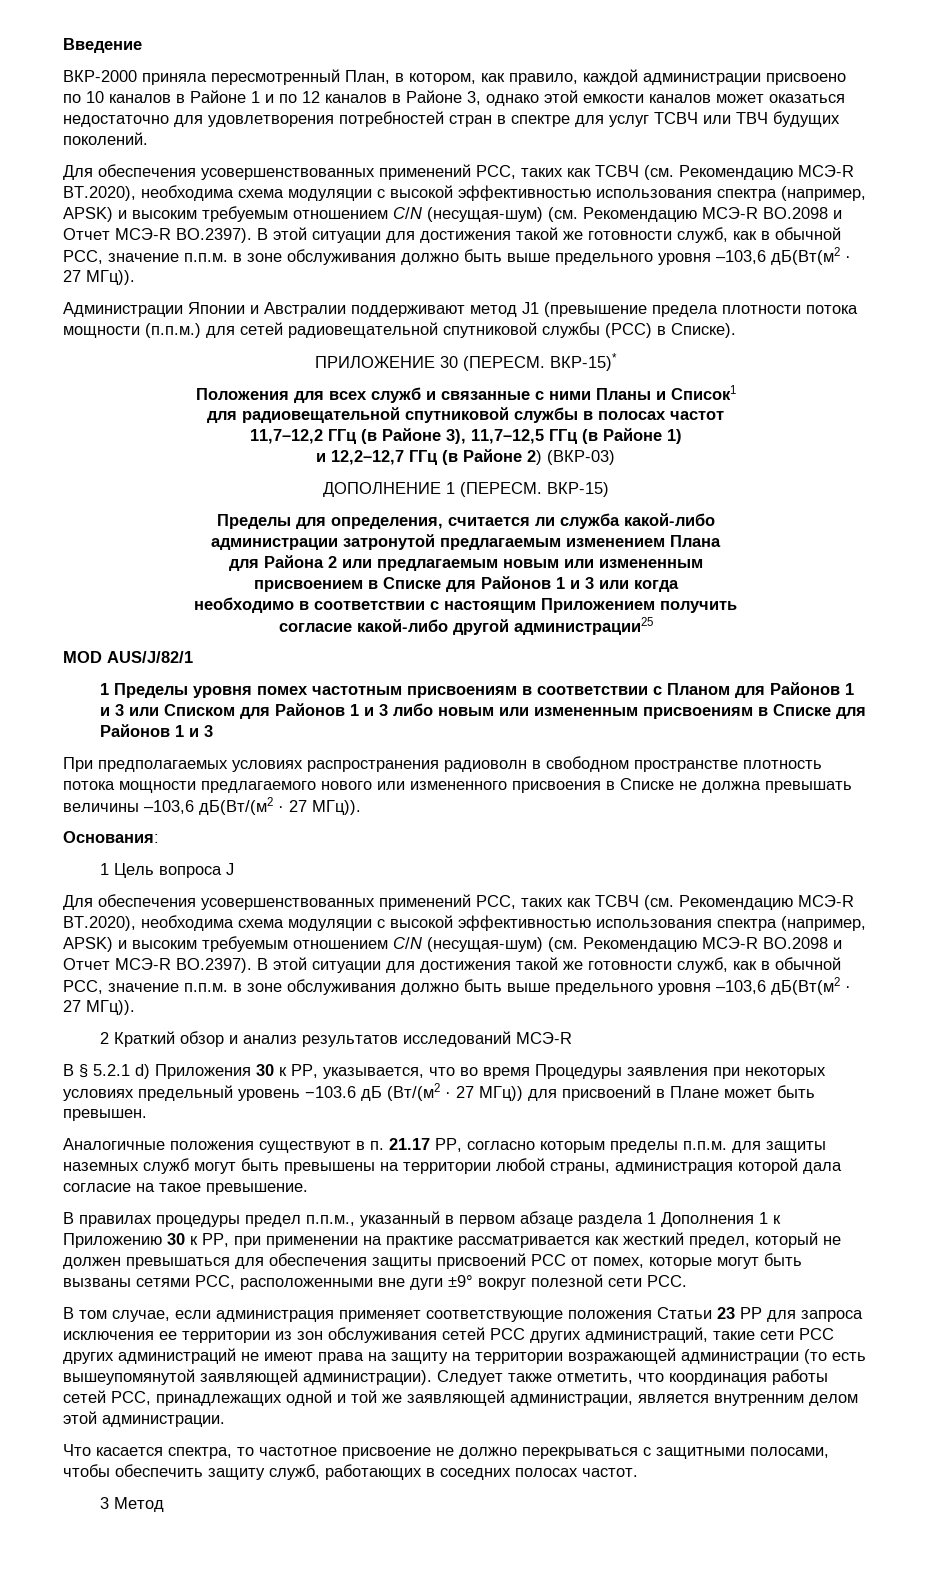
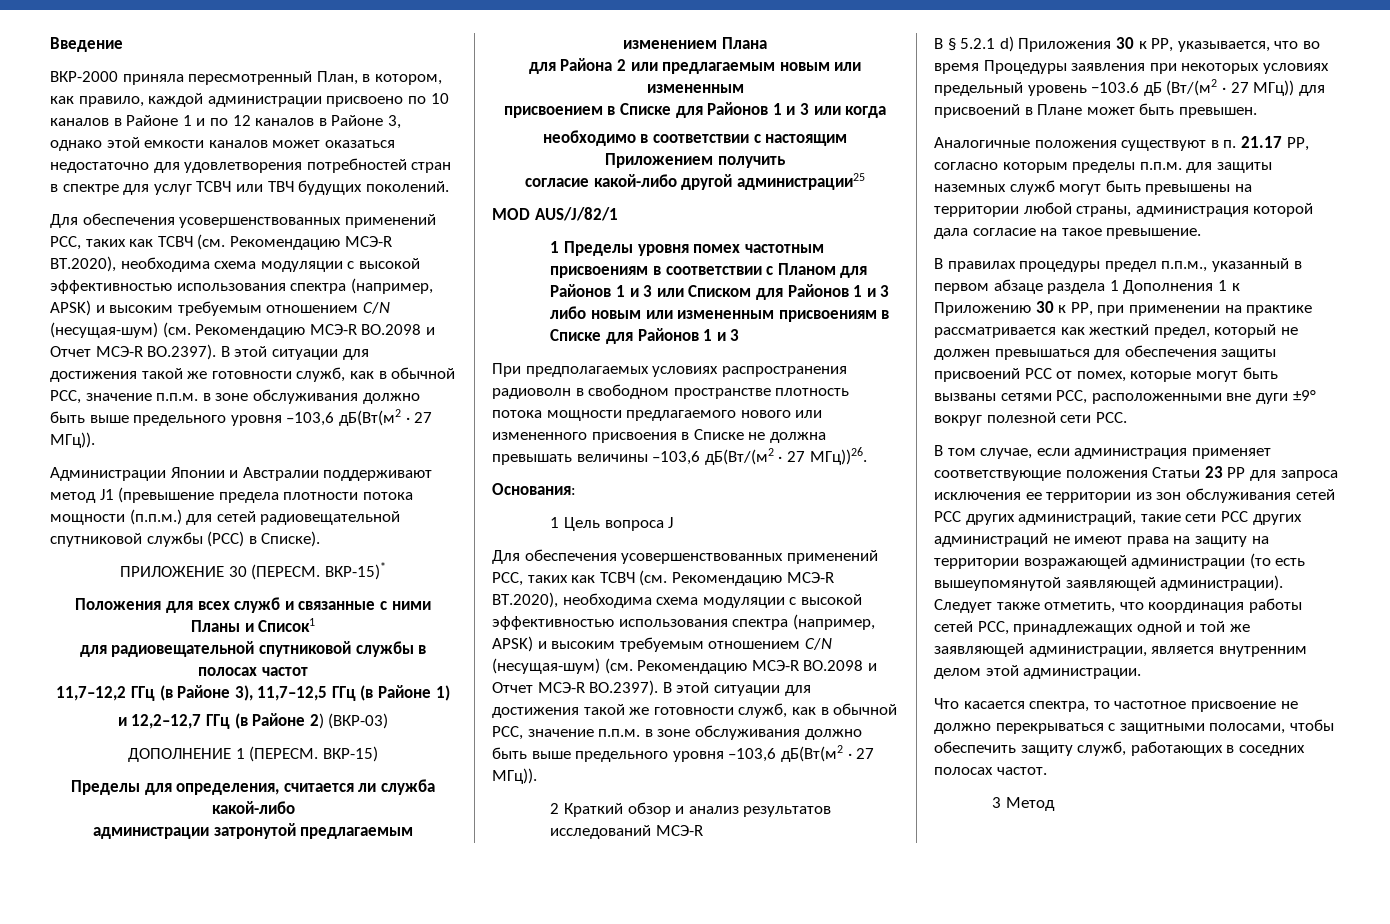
- При предполагаемых условиях распространения радиоволн в свободном пространстве плотность потока мощности предлагаемого нового или измененного присвоения в Списке не должна превышать величины –103,6 дБ(Вт/(м2 · 27 МГц)).
+ При предполагаемых условиях распространения радиоволн в свободном пространстве плотность потока мощности предлагаемого нового или измененного присвоения в Списке не должна превышать величины –103,6 дБ(Вт/(м2 · 27 МГц))26.

